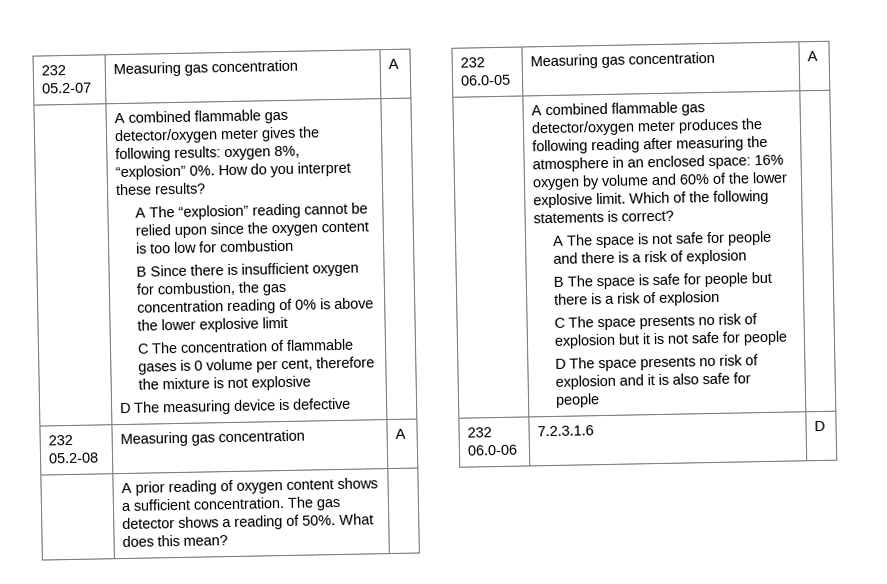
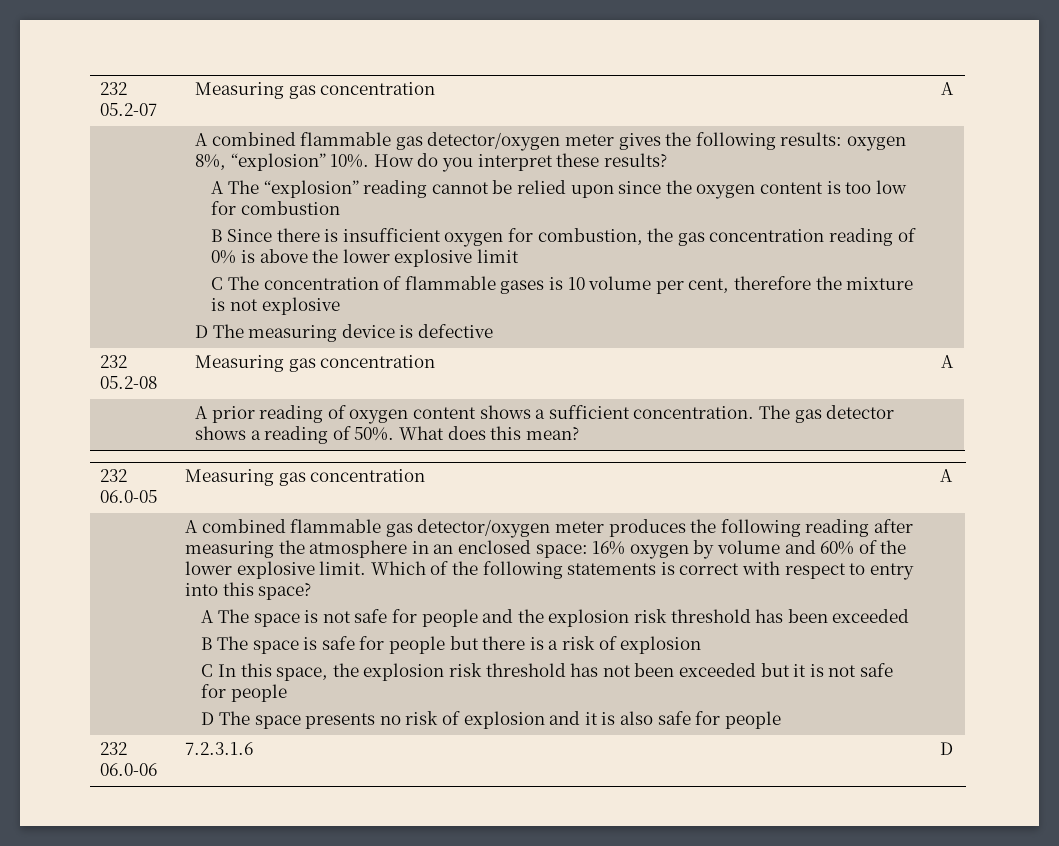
- A combined flammable gas detector/oxygen meter gives the following results: oxygen 8%, “explosion” 0%.
+ A combined flammable gas detector/oxygen meter gives the following results: oxygen 8%, “explosion” 10%.
- C The concentration of flammable gases is 0 volume per cent, therefore the mixture is not explosive
+ C The concentration of flammable gases is 10 volume per cent, therefore the mixture is not explosive
- Which of the following statements is correct?
+ Which of the following statements is correct with respect to entry into this space?
- A The space is not safe for people and there is a risk of explosion
+ A The space is not safe for people and the explosion risk threshold has been exceeded
- C The space presents no risk of explosion but it is not safe for people
+ C In this space, the explosion risk threshold has not been exceeded but it is not safe for people

